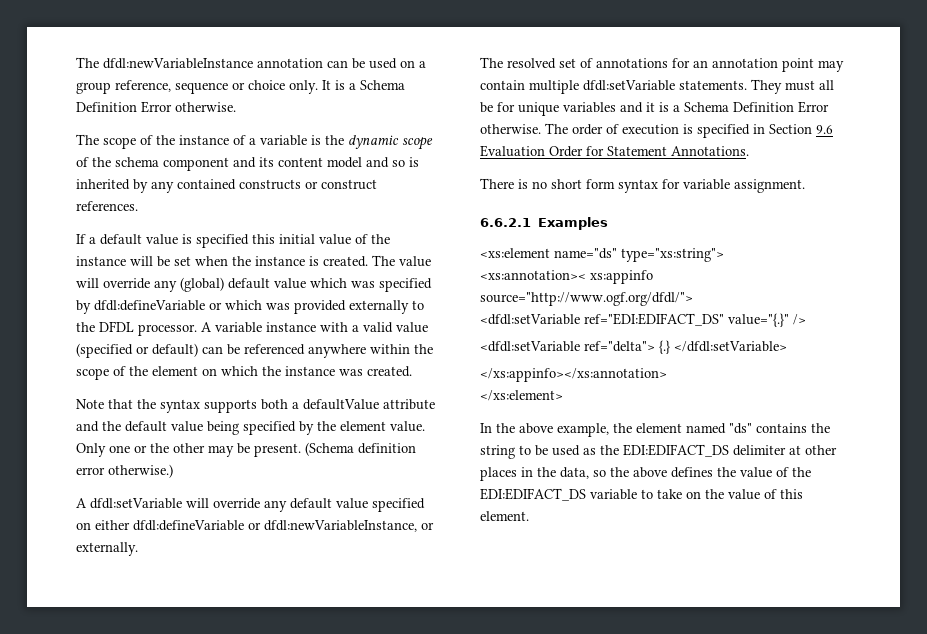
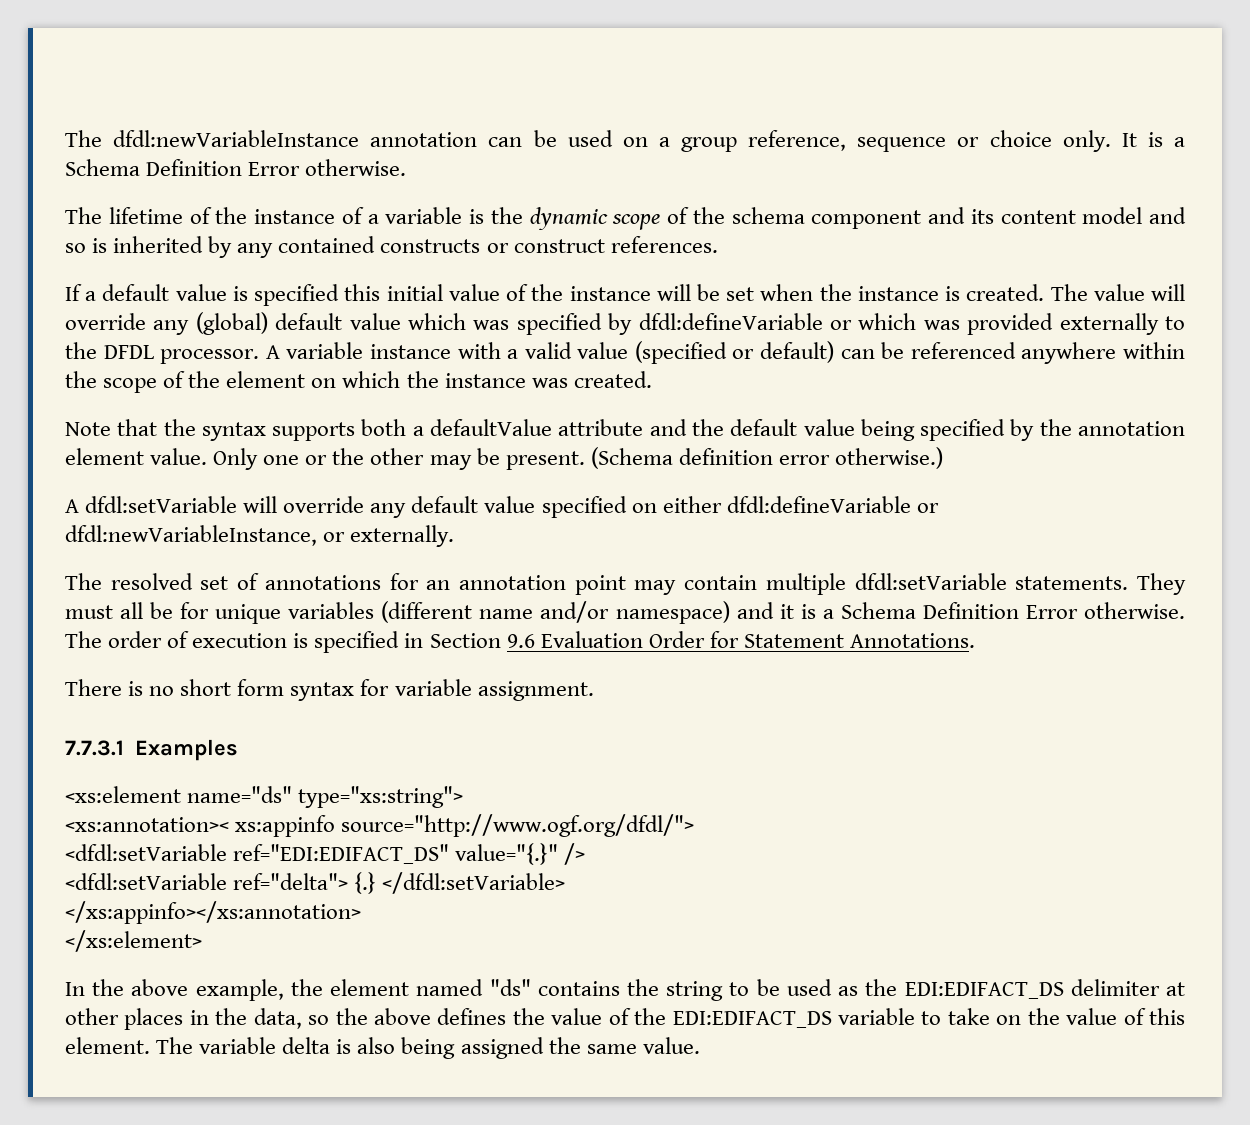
- The scope of the instance of a variable is the dynamic scope of the schema component and its content model and so is inherited by any contained constructs or construct references.
+ The lifetime of the instance of a variable is the dynamic scope of the schema component and its content model and so is inherited by any contained constructs or construct references.
- Note that the syntax supports both a defaultValue attribute and the default value being specified by the element value.
+ Note that the syntax supports both a defaultValue attribute and the default value being specified by the annotation element value.
- They must all be for unique variables and it is a Schema Definition Error otherwise.
+ They must all be for unique variables (different name and/or namespace) and it is a Schema Definition Error otherwise.
- 6.6.2.1 Examples
+ 7.7.3.1 Examples
+ The variable delta is also being assigned the same value.

